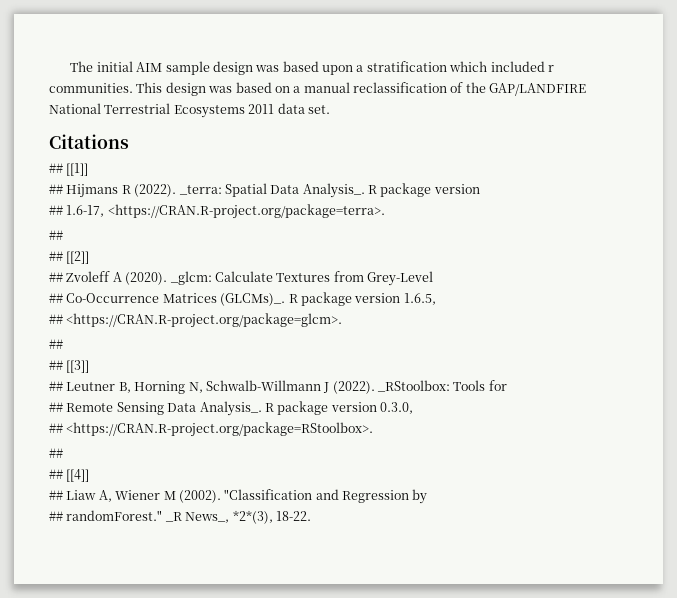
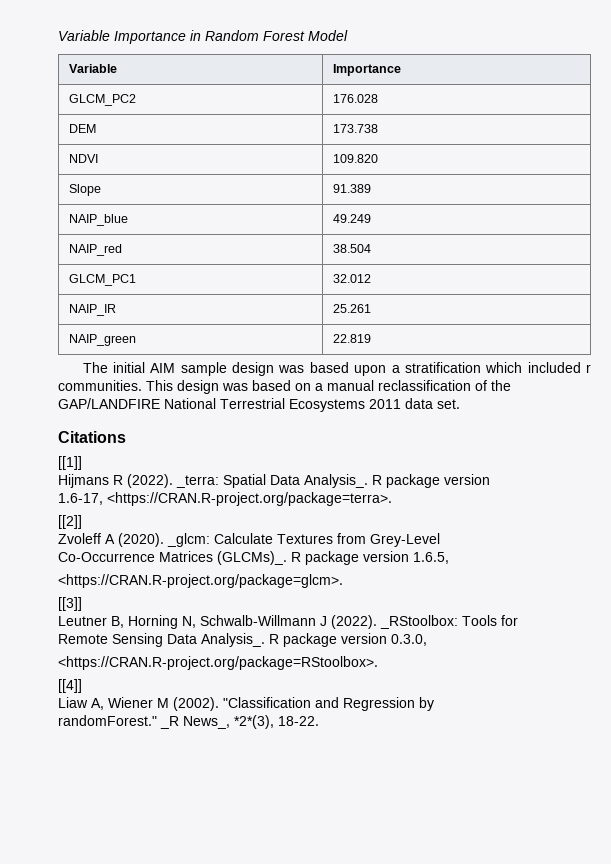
+ Variable Importance in Random Forest Model
+ Variable | Importance
+ GLCM_PC2 | 176.028
+ DEM | 173.738
+ NDVI | 109.820
+ Slope | 91.389
+ NAIP_blue | 49.249
+ NAIP_red | 38.504
+ GLCM_PC1 | 32.012
+ NAIP_IR | 25.261
+ NAIP_green | 22.819
- ## [[1]]
+ [[1]]
- ## Hijmans R (2022).
+ Hijmans R (2022).
- ## 1.6-17, <https://CRAN.R-project.org/package=terra>.
- ##
- ## [[2]]
+ 1.6-17, <https://CRAN.R-project.org/package=terra>.
+ [[2]]
- ## Zvoleff A (2020).
+ Zvoleff A (2020).
- ## Co-Occurrence Matrices (GLCMs)_.
+ Co-Occurrence Matrices (GLCMs)_.
- ## <https://CRAN.R-project.org/package=glcm>.
- ##
- ## [[3]]
+ <https://CRAN.R-project.org/package=glcm>.
+ [[3]]
- ## Leutner B, Horning N, Schwalb-Willmann J (2022).
+ Leutner B, Horning N, Schwalb-Willmann J (2022).
- ## Remote Sensing Data Analysis_.
+ Remote Sensing Data Analysis_.
- ## <https://CRAN.R-project.org/package=RStoolbox>.
- ##
- ## [[4]]
+ <https://CRAN.R-project.org/package=RStoolbox>.
+ [[4]]
- ## Liaw A, Wiener M (2002).
+ Liaw A, Wiener M (2002).
- ## randomForest."
+ randomForest."

